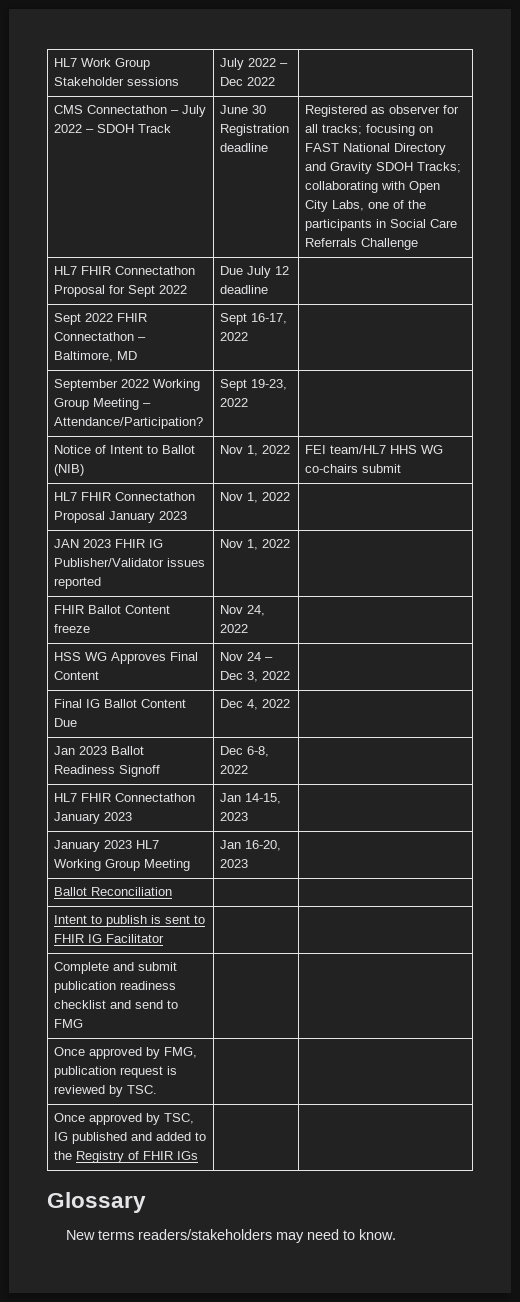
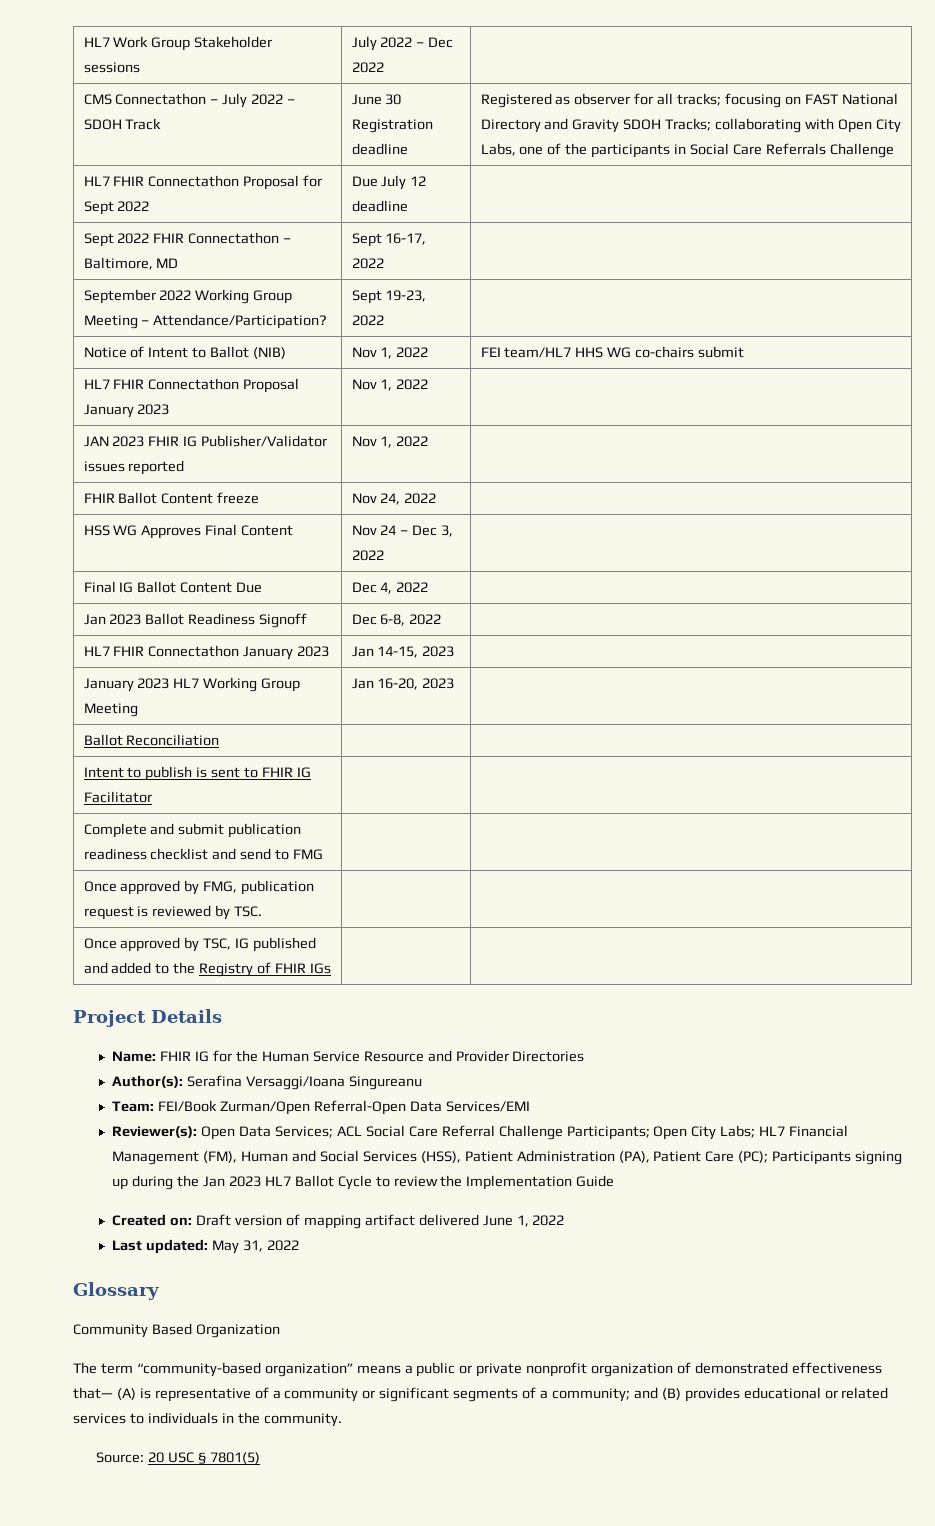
+ Project Details
+ Name: FHIR IG for the Human Service Resource and Provider Directories
+ Author(s): Serafina Versaggi/Ioana Singureanu
+ Team: FEI/Book Zurman/Open Referral-Open Data Services/EMI
+ Reviewer(s): Open Data Services; ACL Social Care Referral Challenge Participants; Open City Labs; HL7 Financial Management (FM), Human and Social Services (HSS), Patient Administration (PA), Patient Care (PC); Participants signing up during the Jan 2023 HL7 Ballot Cycle to review the Implementation Guide
+ Created on: Draft version of mapping artifact delivered June 1, 2022
+ Last updated: May 31, 2022
  Glossary
- New terms readers/stakeholders may need to know.
+ Community Based Organization
+ The term “community-based organization” means a public or private nonprofit organization of demonstrated effectiveness that— (A) is representative of a community or significant segments of a community; and (B) provides educational or related services to individuals in the community.
+ Source: 20 USC § 7801(5)

